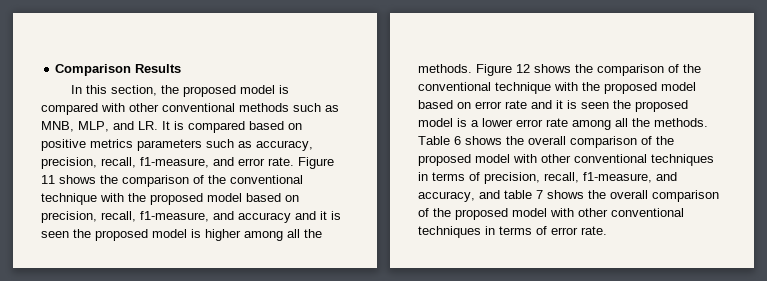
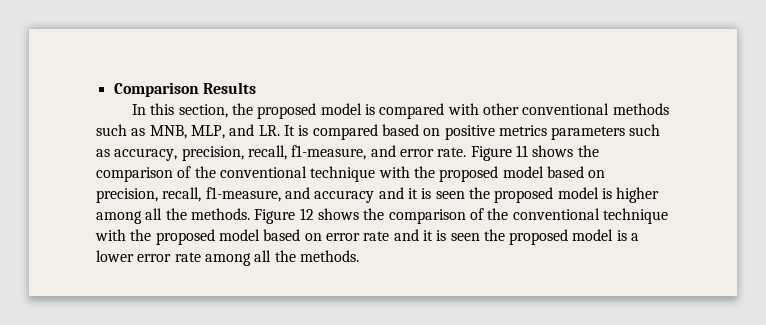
- Table 6 shows the overall comparison of the proposed model with other conventional techniques in terms of precision, recall, f1-measure, and accuracy, and table 7 shows the overall comparison of the proposed model with other conventional techniques in terms of error rate.

